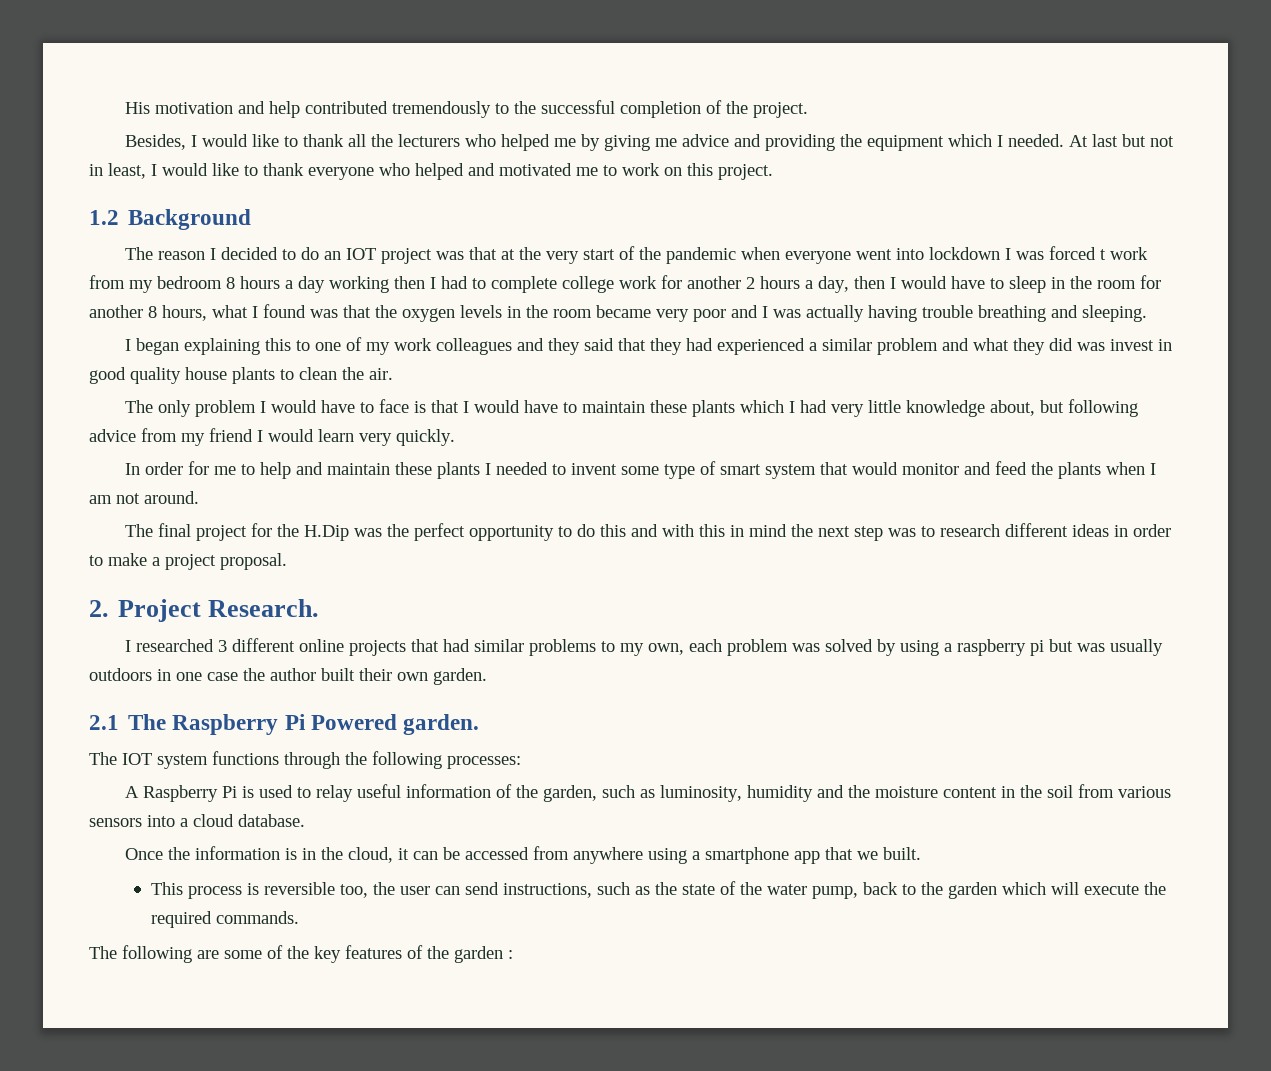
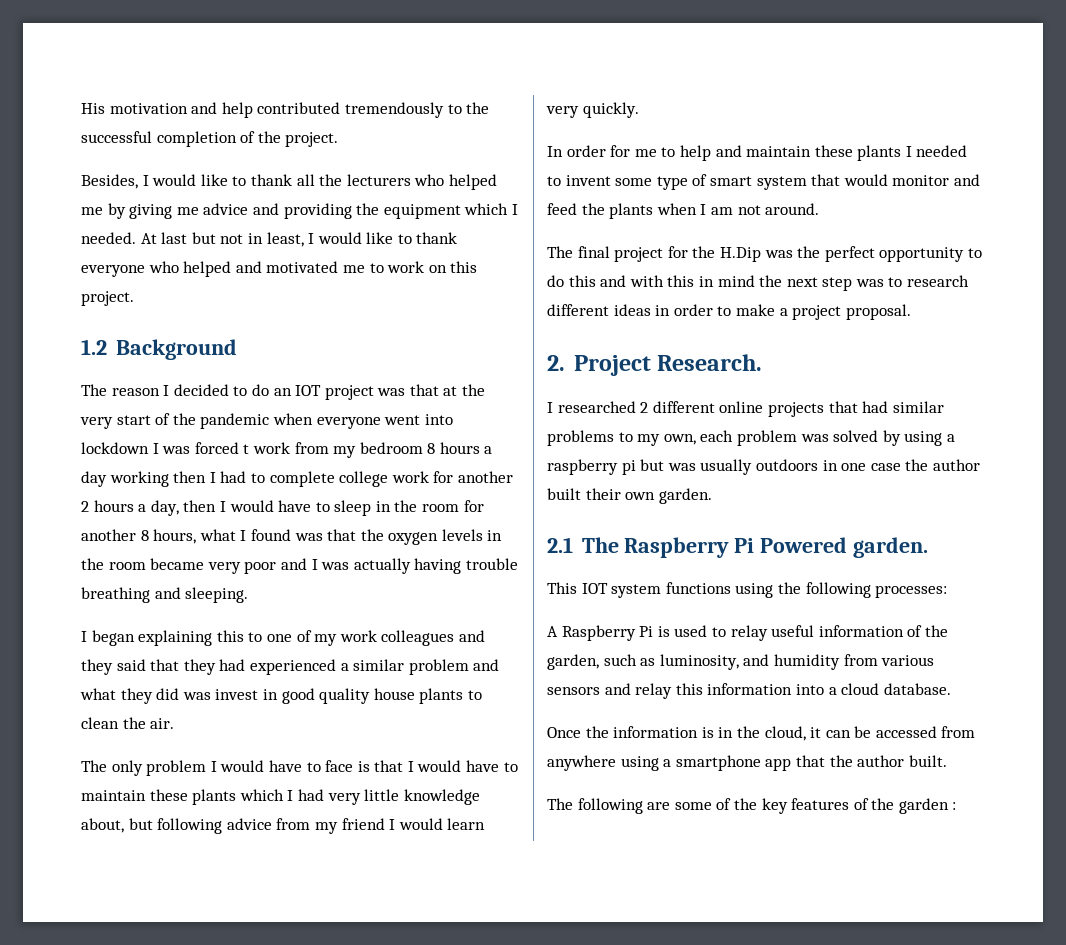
- I researched 3 different online projects that had similar problems to my own, each problem was solved by using a raspberry pi but was usually outdoors in one case the author built their own garden.
+ I researched 2 different online projects that had similar problems to my own, each problem was solved by using a raspberry pi but was usually outdoors in one case the author built their own garden.
- The IOT system functions through the following processes:
+ This IOT system functions using the following processes:
- A Raspberry Pi is used to relay useful information of the garden, such as luminosity, humidity and the moisture content in the soil from various sensors into a cloud database.
+ A Raspberry Pi is used to relay useful information of the garden, such as luminosity, and humidity from various sensors and relay this information into a cloud database.
- Once the information is in the cloud, it can be accessed from anywhere using a smartphone app that we built.
+ Once the information is in the cloud, it can be accessed from anywhere using a smartphone app that the author built.
- This process is reversible too, the user can send instructions, such as the state of the water pump, back to the garden which will execute the required commands.

